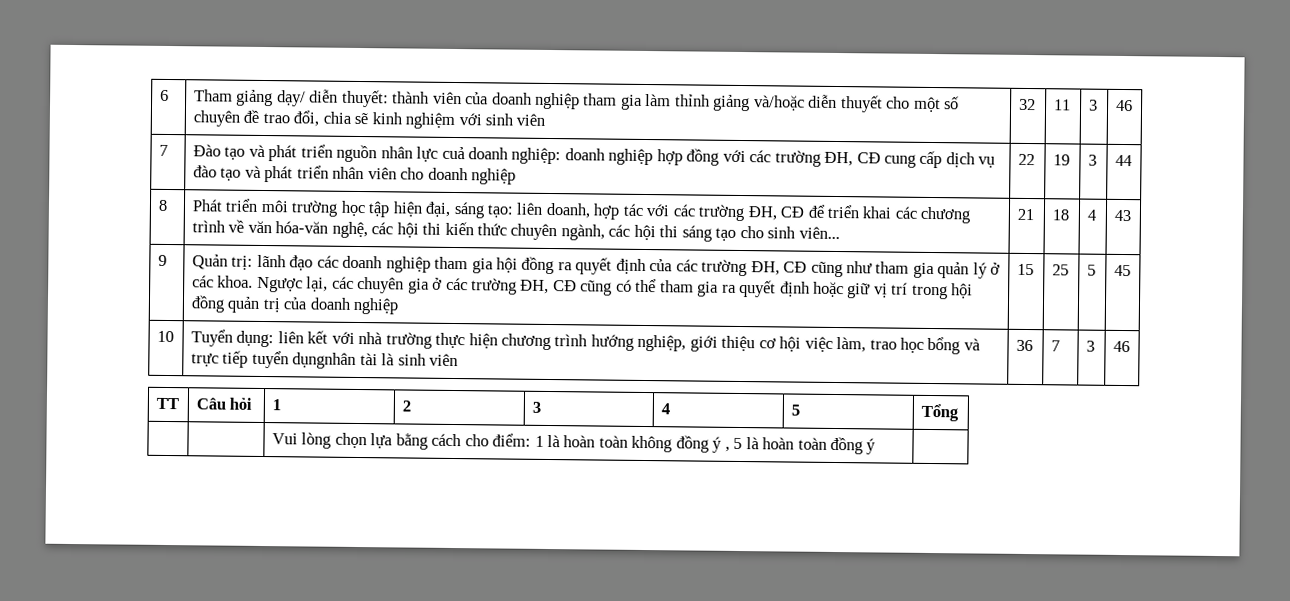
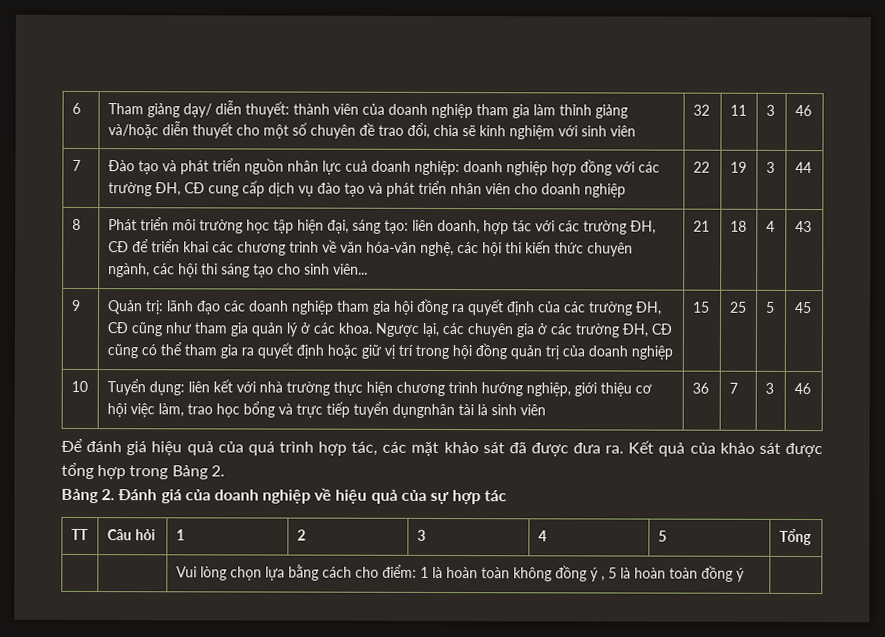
+ Để đánh giá hiệu quả của quá trình hợp tác, các mặt khảo sát đã được đưa ra. Kết quả của khảo sát được tổng hợp trong Bảng 2.
+ Bảng 2. Đánh giá của doanh nghiệp về hiệu quả của sự hợp tác

